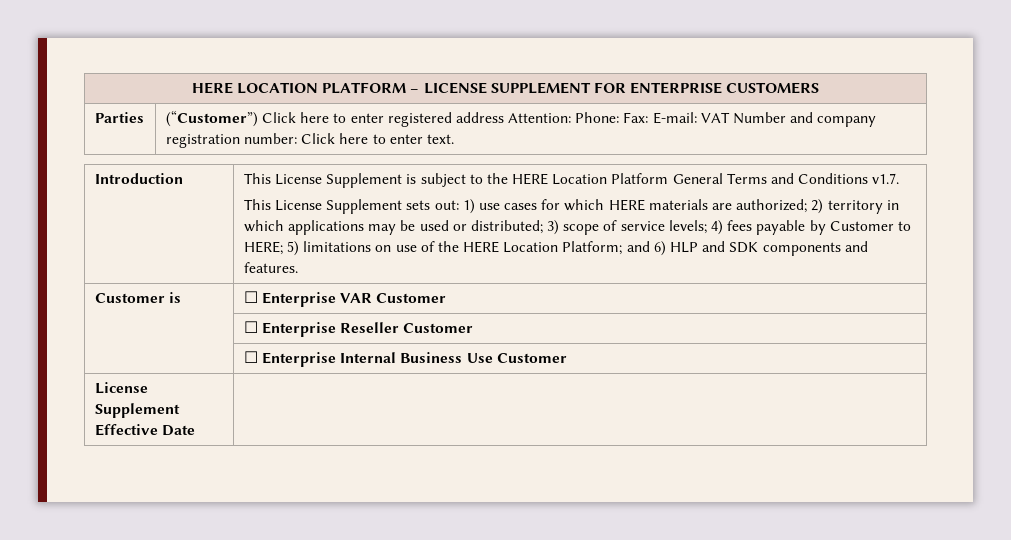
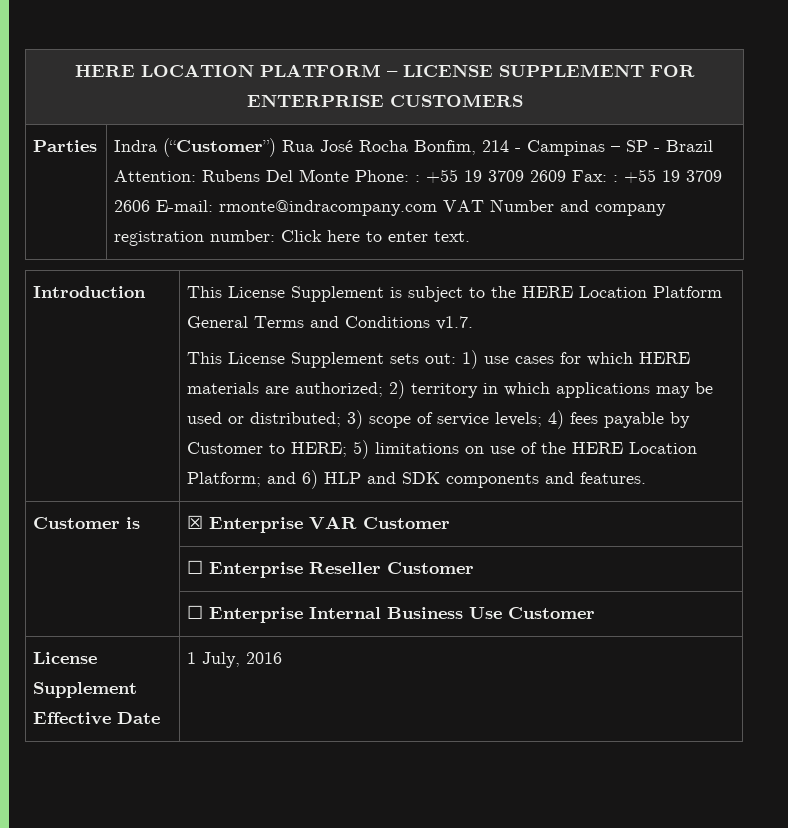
- (“Customer”) Click here to enter registered address Attention: Phone: Fax: E-mail: VAT Number and company registration number: Click here to enter text.
+ Indra (“Customer”) Rua José Rocha Bonfim, 214 - Campinas – SP - Brazil Attention: Rubens Del Monte Phone: : +55 19 3709 2609 Fax: : +55 19 3709 2606 E-mail: rmonte@indracompany.com VAT Number and company registration number: Click here to enter text.
- Customer is | ☐ Enterprise VAR Customer
+ Customer is | ☒ Enterprise VAR Customer
- License Supplement Effective Date |
+ License Supplement Effective Date | 1 July, 2016

